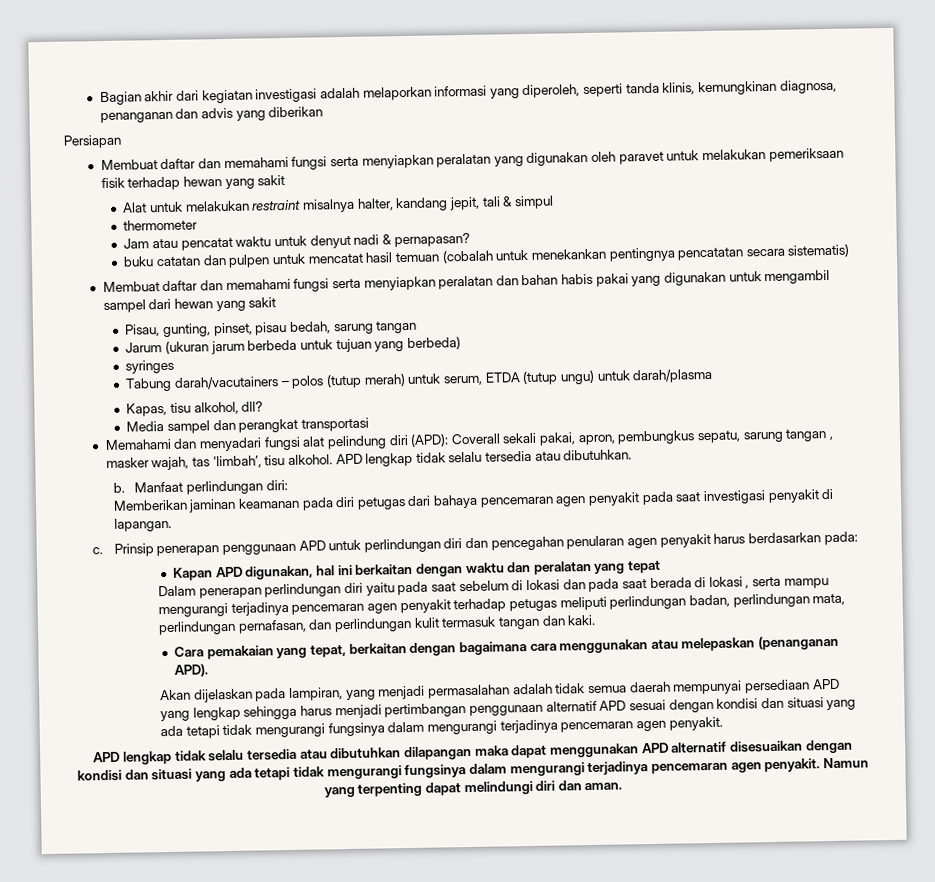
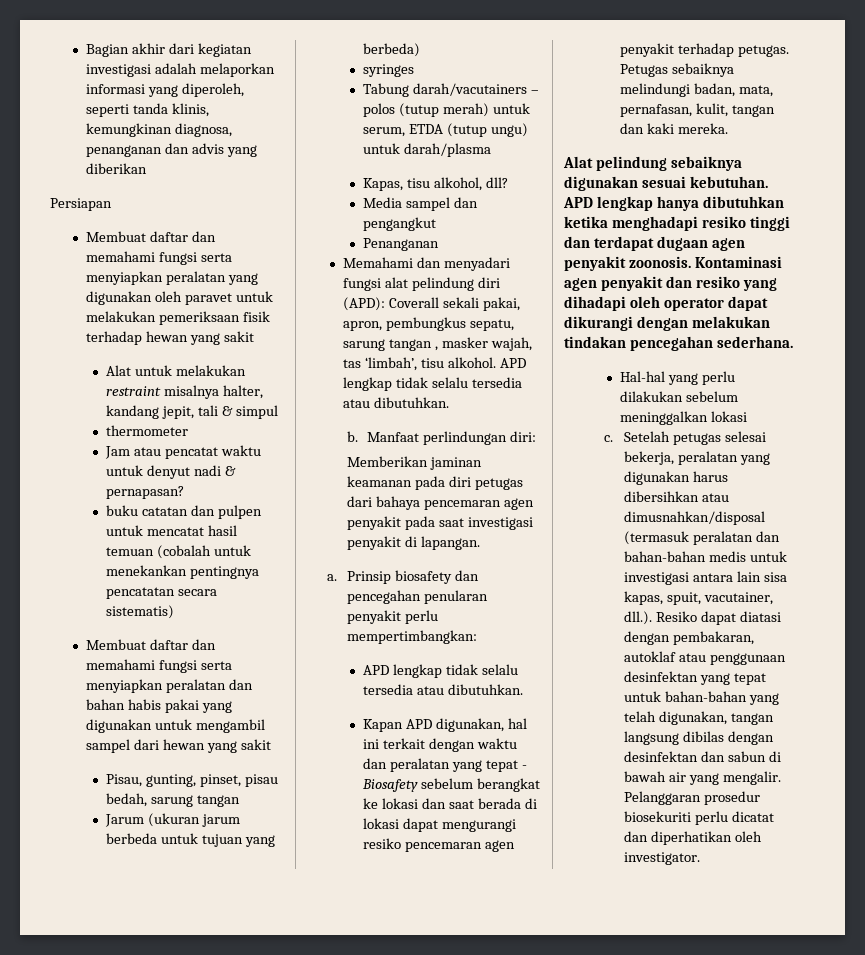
- Media sampel dan perangkat transportasi
+ Media sampel dan pengangkut
+ Penanganan
- c. Prinsip penerapan penggunaan APD untuk perlindungan diri dan pencegahan penularan agen penyakit harus berdasarkan pada:
- Kapan APD digunakan, hal ini berkaitan dengan waktu dan peralatan yang tepat
- Dalam penerapan perlindungan diri yaitu pada saat sebelum di lokasi dan pada saat berada di lokasi , serta mampu mengurangi terjadinya pencemaran agen penyakit terhadap petugas meliputi perlindungan badan, perlindungan mata, perlindungan pernafasan, dan perlindungan kulit termasuk tangan dan kaki.
- Cara pemakaian yang tepat, berkaitan dengan bagaimana cara menggunakan atau melepaskan (penanganan APD).
- Akan dijelaskan pada lampiran, yang menjadi permasalahan adalah tidak semua daerah mempunyai persediaan APD yang lengkap sehingga harus menjadi pertimbangan penggunaan alternatif APD sesuai dengan kondisi dan situasi yang ada tetapi tidak mengurangi fungsinya dalam mengurangi terjadinya pencemaran agen penyakit.
- APD lengkap tidak selalu tersedia atau dibutuhkan dilapangan maka dapat menggunakan APD alternatif disesuaikan dengan kondisi dan situasi yang ada tetapi tidak mengurangi fungsinya dalam mengurangi terjadinya pencemaran agen penyakit. Namun yang terpenting dapat melindungi diri dan aman.
+ a. Prinsip biosafety dan pencegahan penularan penyakit perlu mempertimbangkan:
+ APD lengkap tidak selalu tersedia atau dibutuhkan.
+ Kapan APD digunakan, hal ini terkait dengan waktu dan peralatan yang tepat - Biosafety sebelum berangkat ke lokasi dan saat berada di lokasi dapat mengurangi resiko pencemaran agen penyakit terhadap petugas. Petugas sebaiknya melindungi badan, mata, pernafasan, kulit, tangan dan kaki mereka.
+ Alat pelindung sebaiknya digunakan sesuai kebutuhan. APD lengkap hanya dibutuhkan ketika menghadapi resiko tinggi dan terdapat dugaan agen penyakit zoonosis. Kontaminasi agen penyakit dan resiko yang dihadapi oleh operator dapat dikurangi dengan melakukan tindakan pencegahan sederhana.
+ Hal-hal yang perlu dilakukan sebelum meninggalkan lokasi
+ c. Setelah petugas selesai bekerja, peralatan yang digunakan harus dibersihkan atau dimusnahkan/disposal (termasuk peralatan dan bahan-bahan medis untuk investigasi antara lain sisa kapas, spuit, vacutainer, dll.). Resiko dapat diatasi dengan pembakaran, autoklaf atau penggunaan desinfektan yang tepat untuk bahan-bahan yang telah digunakan, tangan langsung dibilas dengan desinfektan dan sabun di bawah air yang mengalir. Pelanggaran prosedur biosekuriti perlu dicatat dan diperhatikan oleh investigator.

